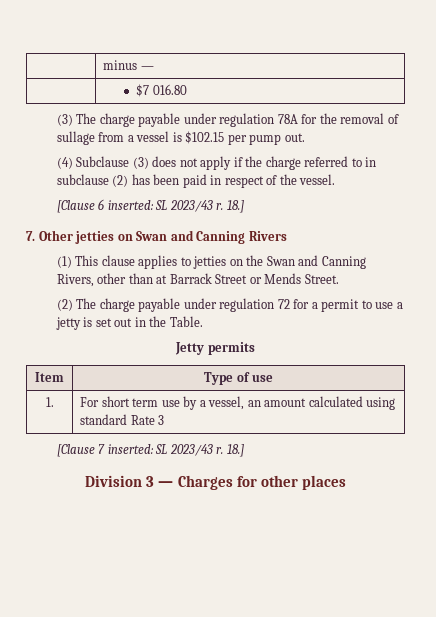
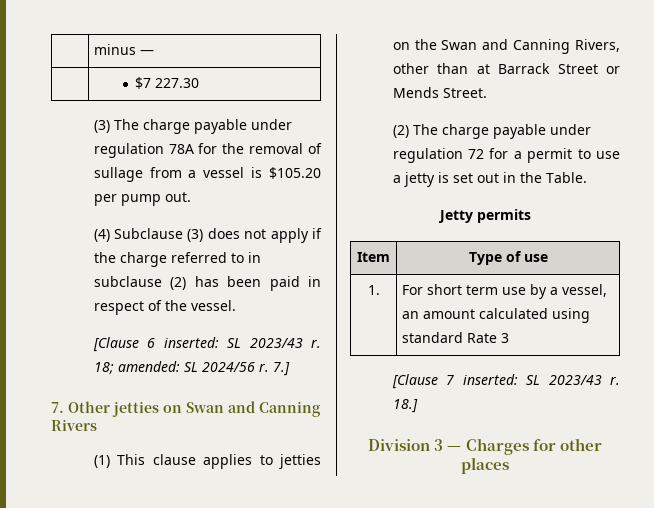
- | $7 016.80
+ | $7 227.30
- (3) The charge payable under regulation 78A for the removal of sullage from a vessel is $102.15 per pump out.
+ (3) The charge payable under regulation 78A for the removal of sullage from a vessel is $105.20 per pump out.
- [Clause 6 inserted: SL 2023/43 r. 18.]
+ [Clause 6 inserted: SL 2023/43 r. 18; amended: SL 2024/56 r. 7.]

